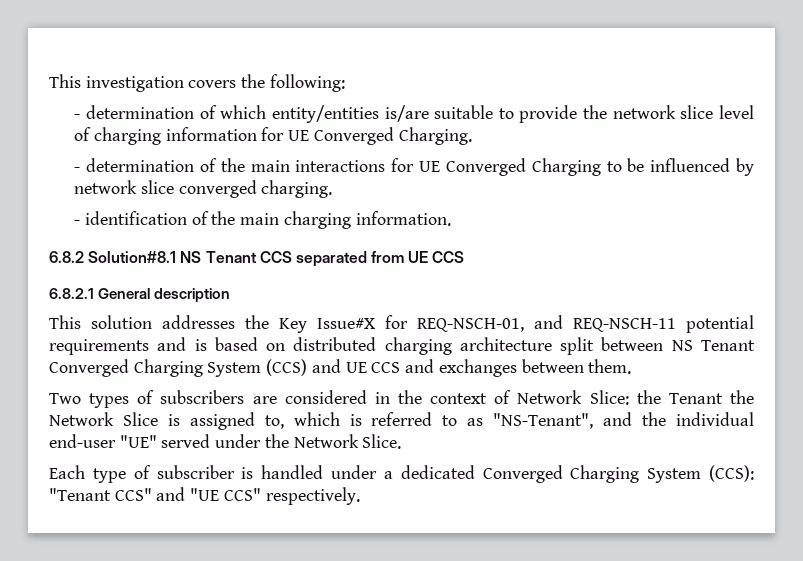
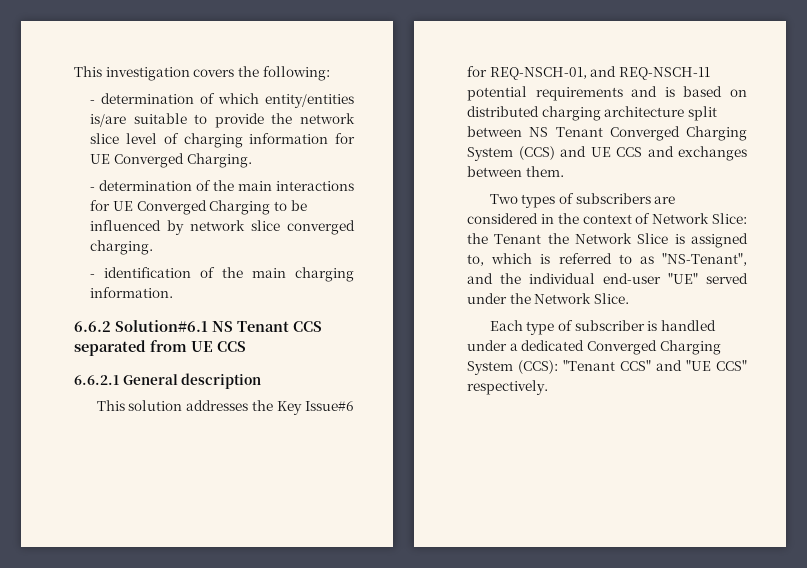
- 6.8.2 Solution#8.1 NS Tenant CCS separated from UE CCS
+ 6.6.2 Solution#6.1 NS Tenant CCS separated from UE CCS
- 6.8.2.1 General description
+ 6.6.2.1 General description
- This solution addresses the Key Issue#X for REQ-NSCH-01, and REQ-NSCH-11 potential requirements and is based on distributed charging architecture split between NS Tenant Converged Charging System (CCS) and UE CCS and exchanges between them.
+ This solution addresses the Key Issue#6 for REQ-NSCH-01, and REQ-NSCH-11 potential requirements and is based on distributed charging architecture split between NS Tenant Converged Charging System (CCS) and UE CCS and exchanges between them.

